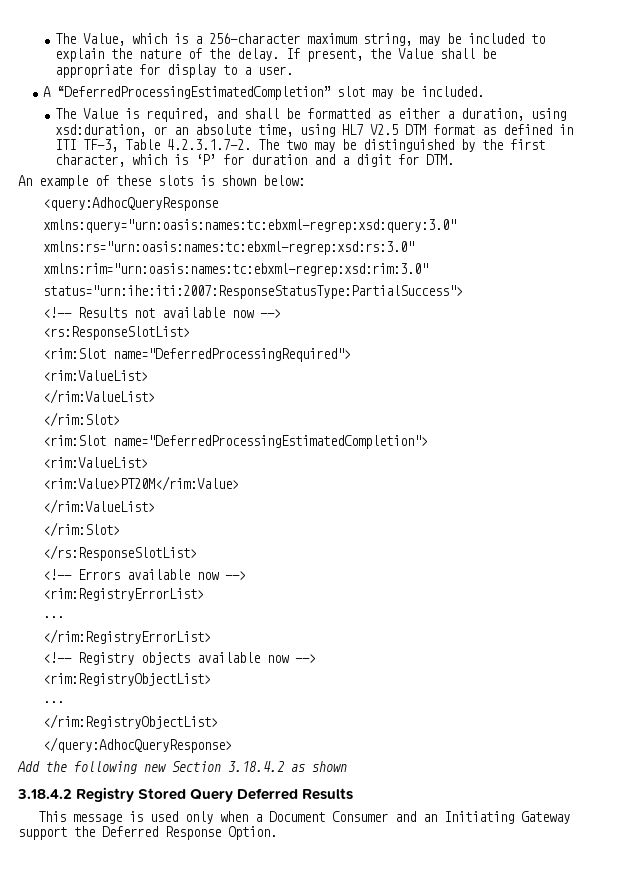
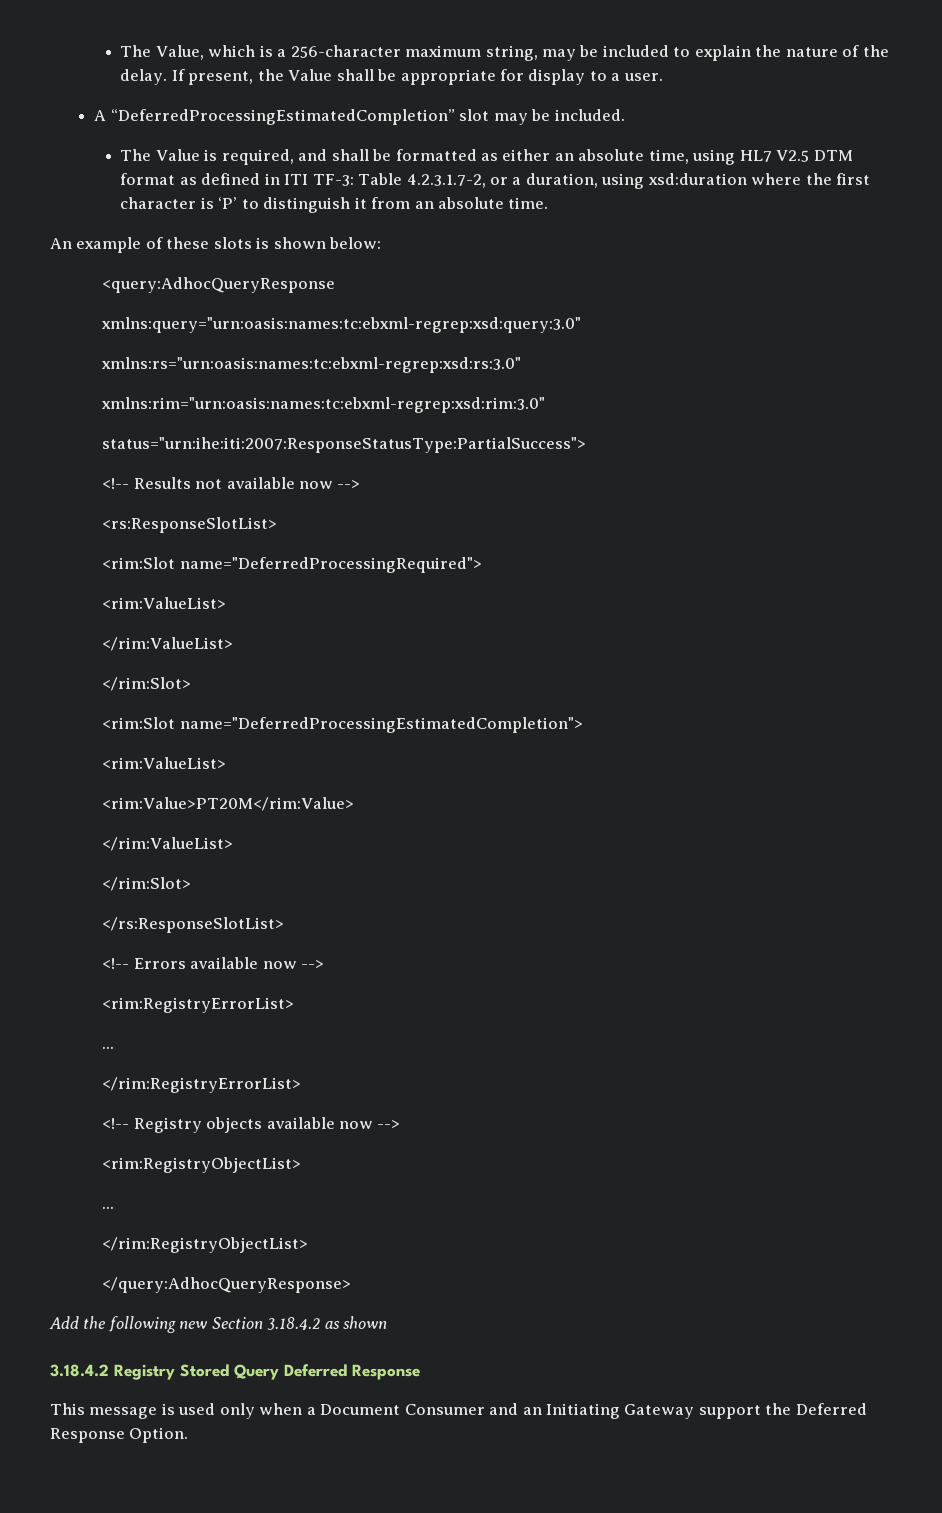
- The Value is required, and shall be formatted as either a duration, using xsd:duration, or an absolute time, using HL7 V2.5 DTM format as defined in ITI TF-3, Table 4.2.3.1.7-2. The two may be distinguished by the first character, which is ‘P’ for duration and a digit for DTM.
+ The Value is required, and shall be formatted as either an absolute time, using HL7 V2.5 DTM format as defined in ITI TF-3: Table 4.2.3.1.7-2, or a duration, using xsd:duration where the first character is ‘P’ to distinguish it from an absolute time.
- 3.18.4.2 Registry Stored Query Deferred Results
+ 3.18.4.2 Registry Stored Query Deferred Response

